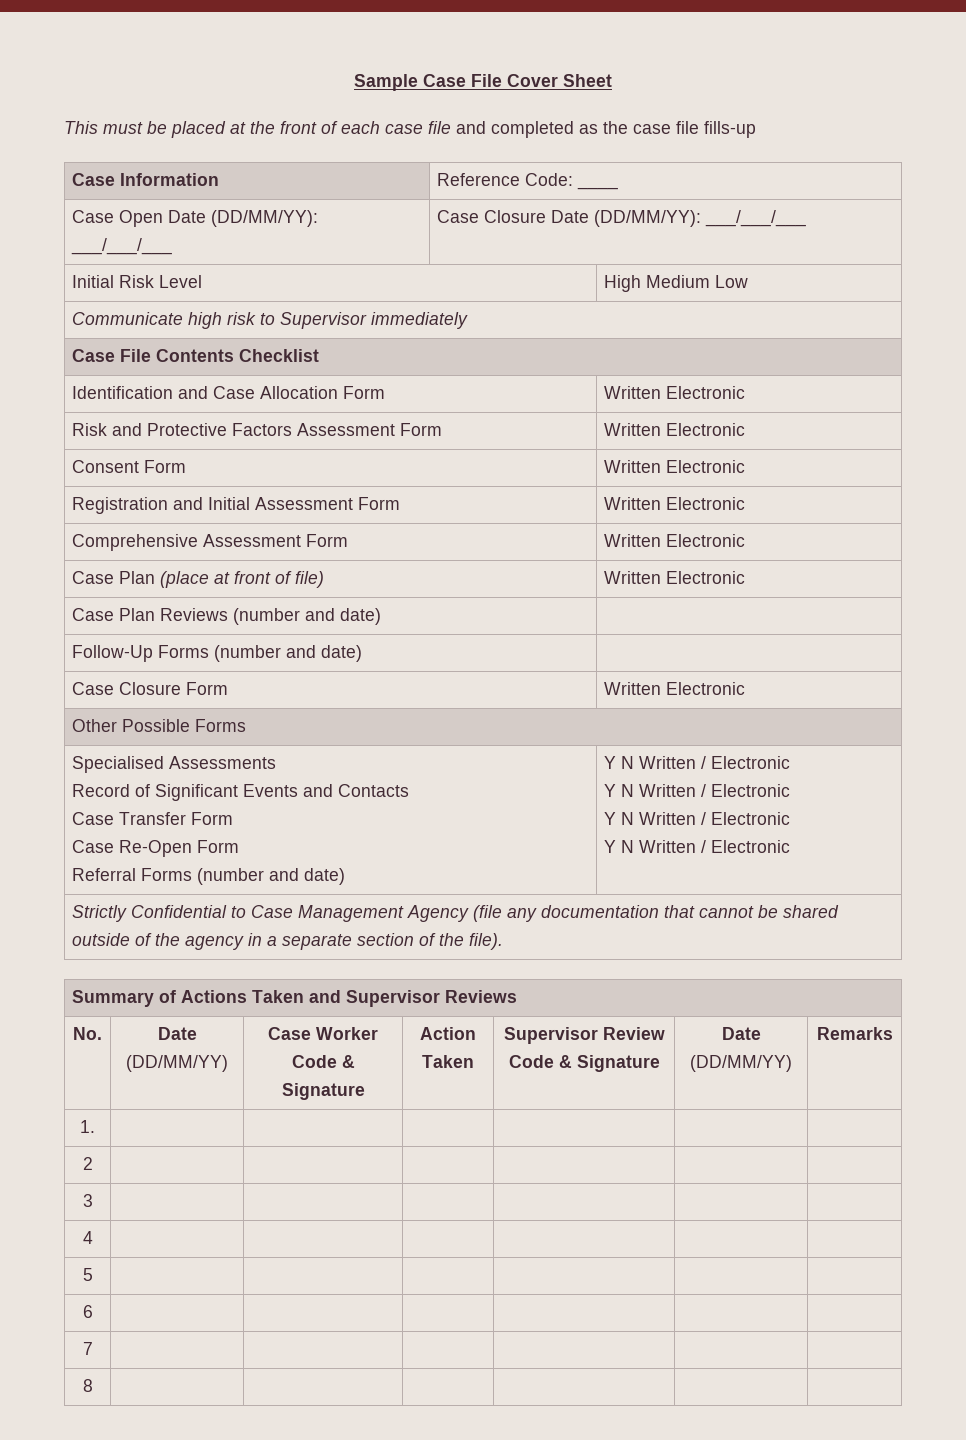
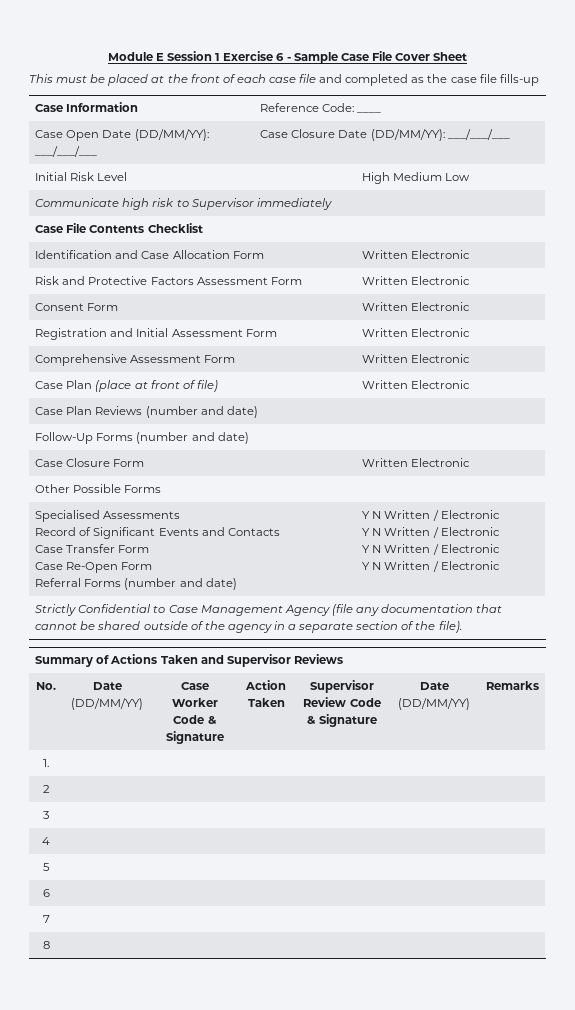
- Sample Case File Cover Sheet
+ Module E Session 1 Exercise 6 - Sample Case File Cover Sheet

